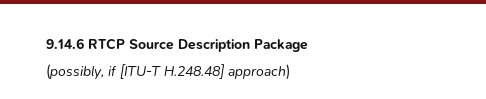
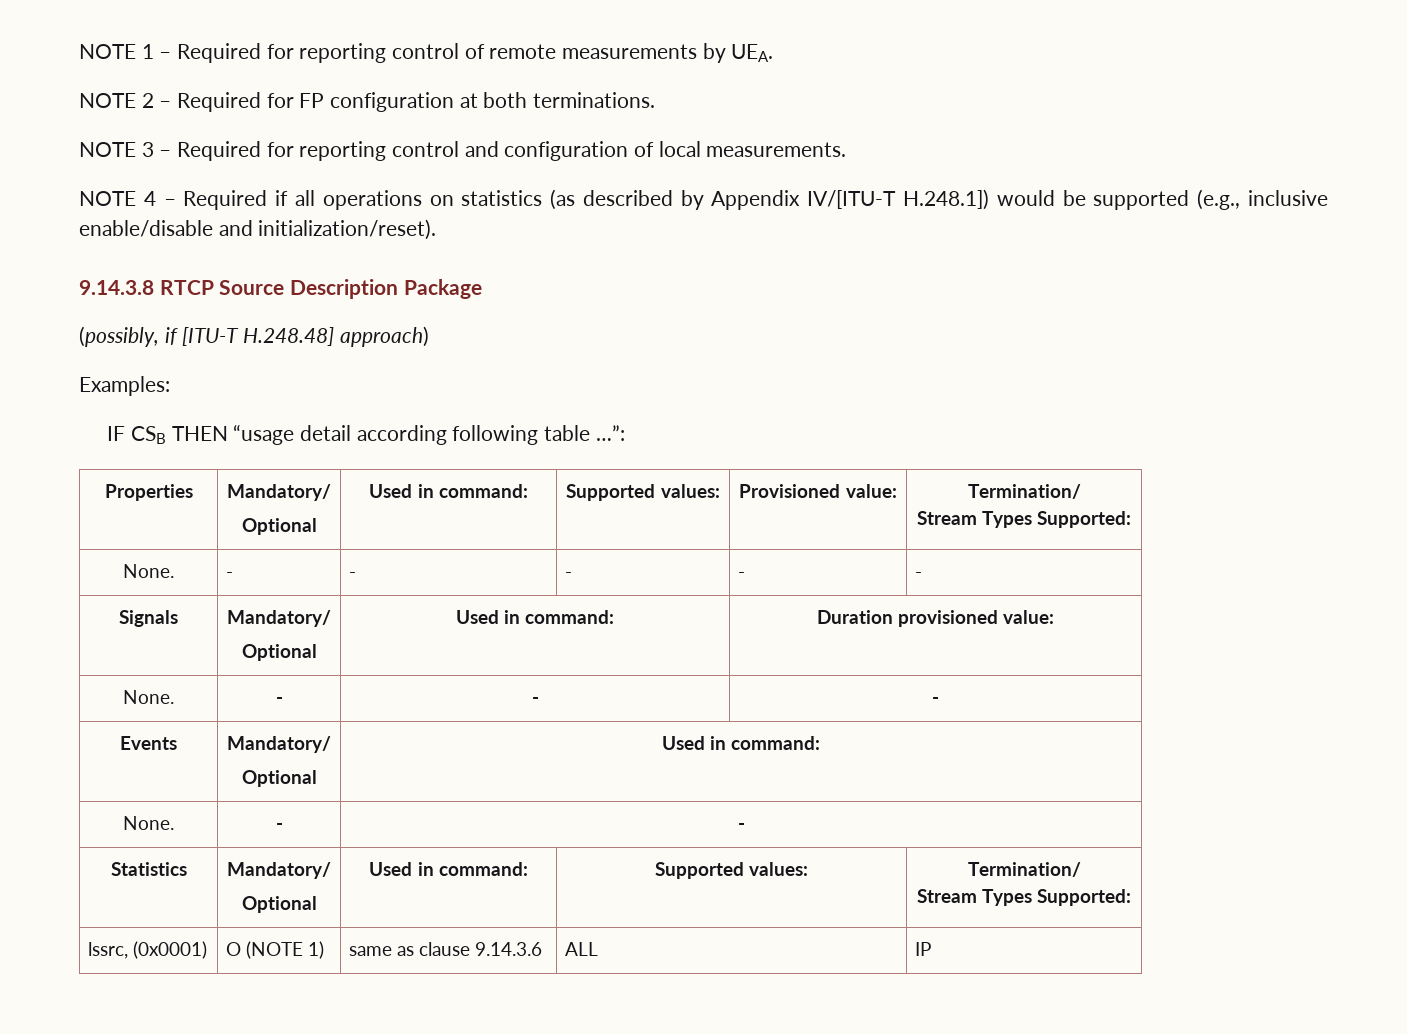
- 9.14.6 RTCP Source Description Package
+ NOTE 1 – Required for reporting control of remote measurements by UEA.
+ NOTE 2 – Required for FP configuration at both terminations.
+ NOTE 3 – Required for reporting control and configuration of local measurements.
+ NOTE 4 – Required if all operations on statistics (as described by Appendix IV/[ITU-T H.248.1]) would be supported (e.g., inclusive enable/disable and initialization/reset).
+ 9.14.3.8 RTCP Source Description Package
+ Examples:
+ IF CSB THEN “usage detail according following table …”:
+ Properties | Mandatory/
+ Optional | Used in command: | Supported values: | Provisioned value: | Termination/
+ Stream Types Supported:
+ None. | - | - | - | - | -
+ Signals | Mandatory/
+ Optional | Used in command: | Duration provisioned value:
+ None. | - | - | -
+ Events | Mandatory/
+ Optional | Used in command:
+ None. | - | -
+ Statistics | Mandatory/
+ Optional | Used in command: | Supported values: | Termination/
+ Stream Types Supported:
+ lssrc, (0x0001) | O (NOTE 1) | same as clause 9.14.3.6 | ALL | IP

